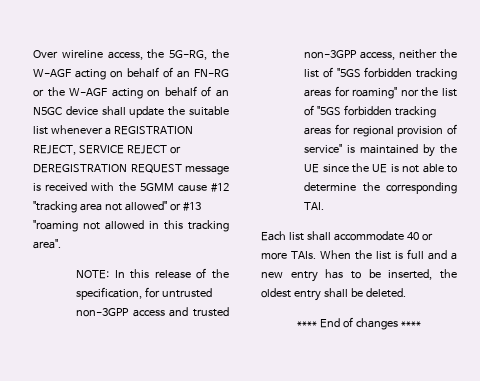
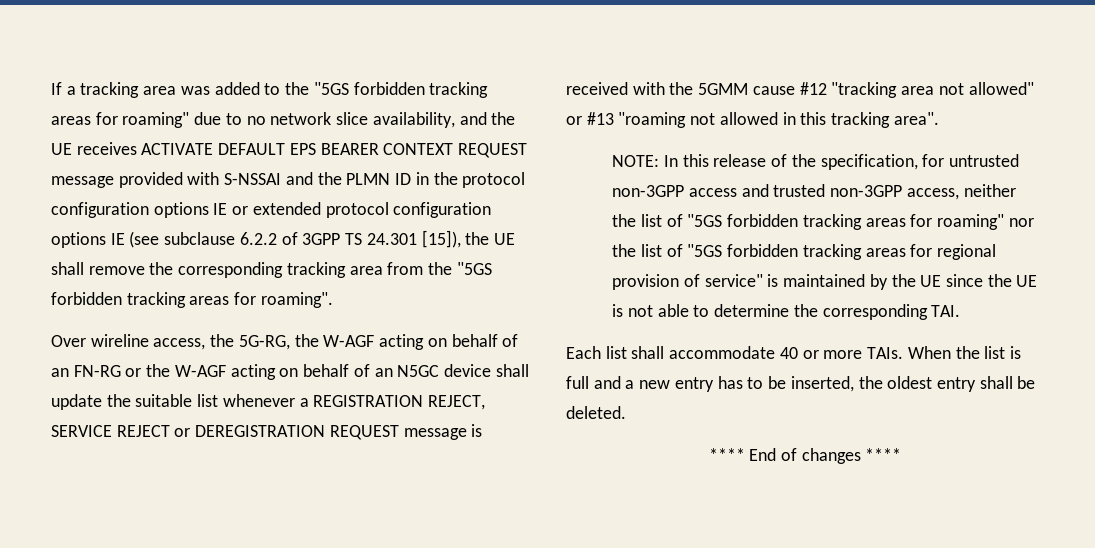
+ If a tracking area was added to the "5GS forbidden tracking areas for roaming" due to no network slice availability, and the UE receives ACTIVATE DEFAULT EPS BEARER CONTEXT REQUEST message provided with S-NSSAI and the PLMN ID in the protocol configuration options IE or extended protocol configuration options IE (see subclause 6.2.2 of 3GPP TS 24.301 [15]), the UE shall remove the corresponding tracking area from the "5GS forbidden tracking areas for roaming".

